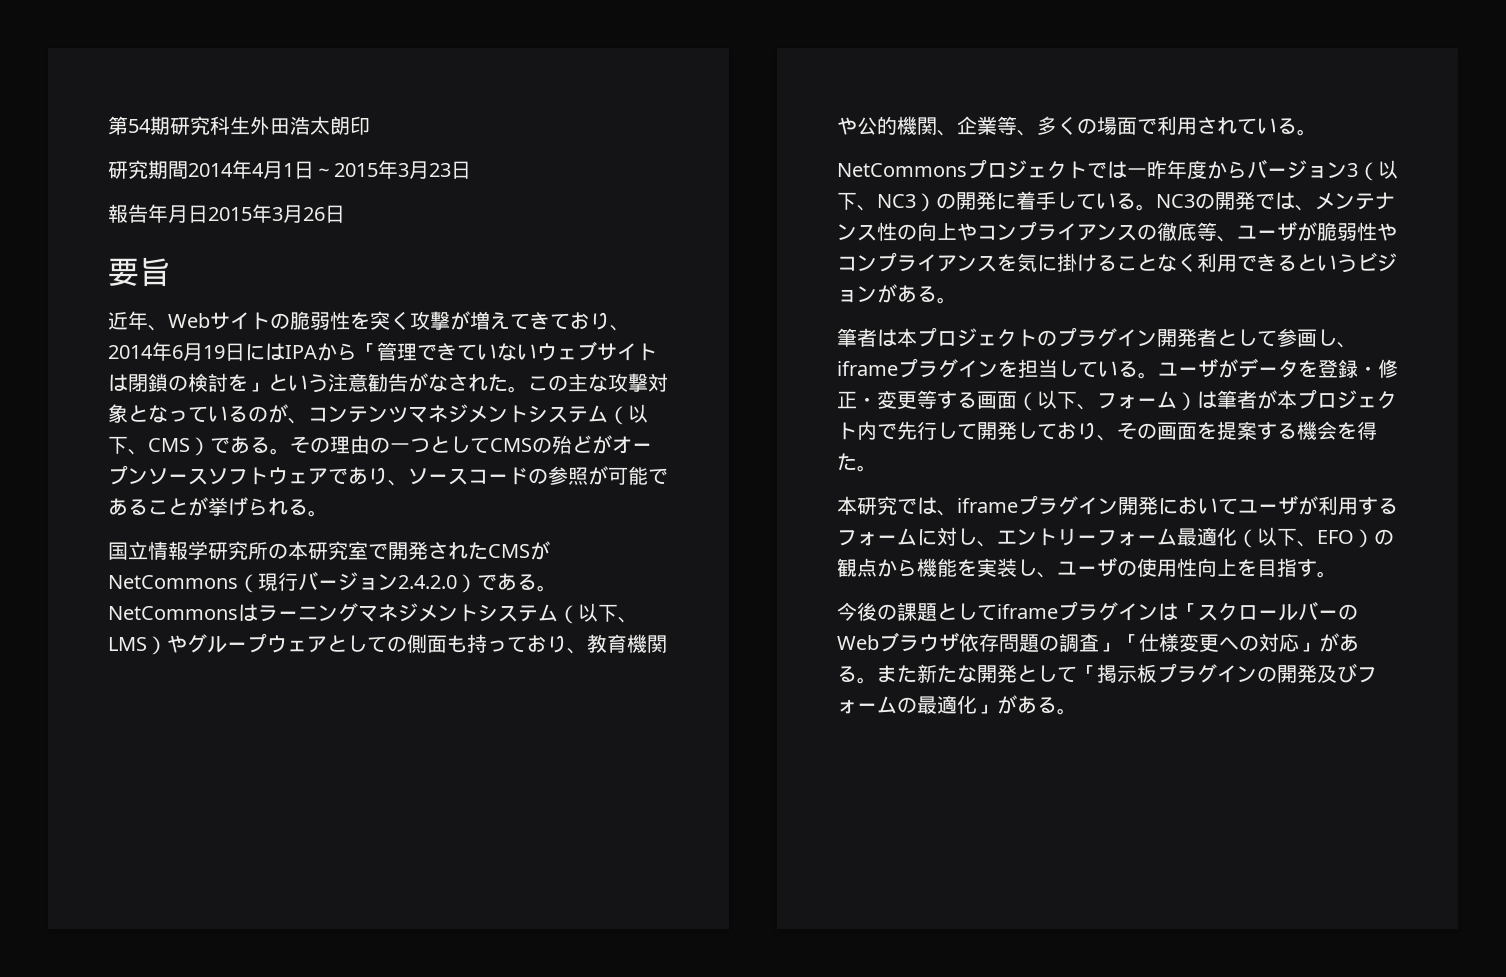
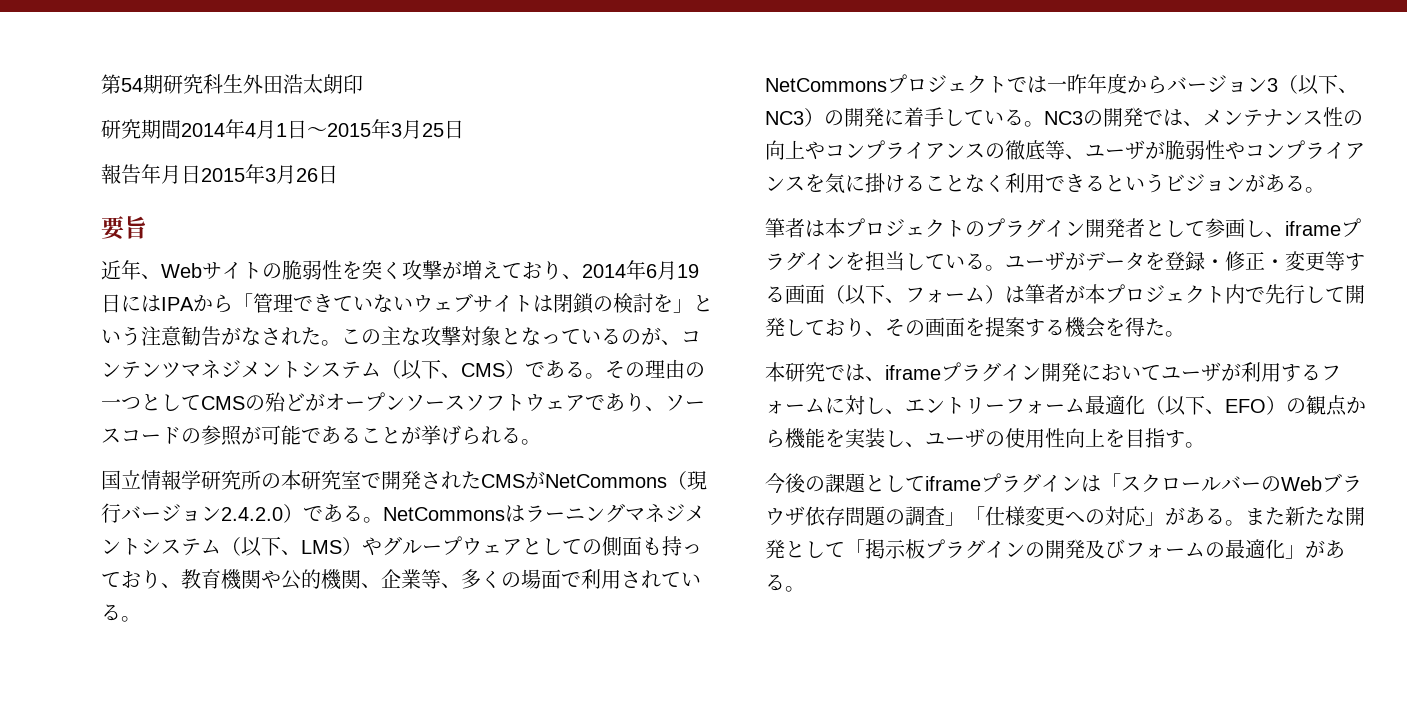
- 研究期間2014年4月1日～2015年3月23日
+ 研究期間2014年4月1日～2015年3月25日
- 近年、Webサイトの脆弱性を突く攻撃が増えてきており、2014年6月19日にはIPAから「管理できていないウェブサイトは閉鎖の検討を」という注意勧告がなされた。
+ 近年、Webサイトの脆弱性を突く攻撃が増えており、2014年6月19日にはIPAから「管理できていないウェブサイトは閉鎖の検討を」という注意勧告がなされた。

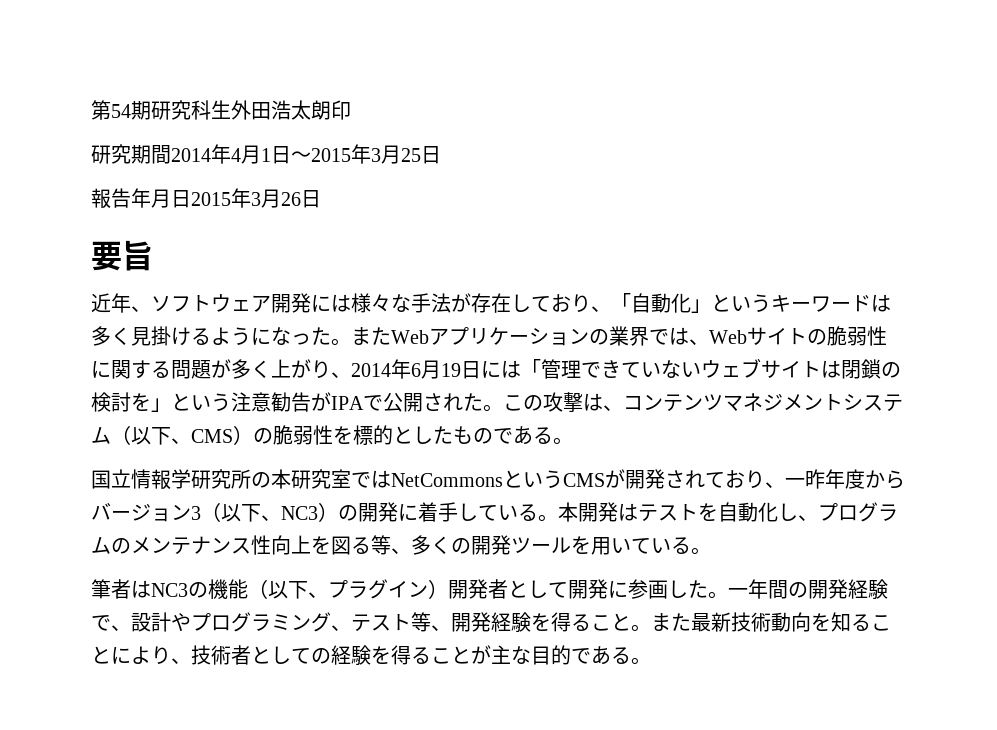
- 近年、Webサイトの脆弱性を突く攻撃が増えており、2014年6月19日にはIPAから「管理できていないウェブサイトは閉鎖の検討を」という注意勧告がなされた。
+ 近年、ソフトウェア開発には様々な手法が存在しており、「自動化」というキーワードは多く見掛けるようになった。またWebアプリケーションの業界では、Webサイトの脆弱性に関する問題が多く上がり、2014年6月19日には「管理できていないウェブサイトは閉鎖の検討を」という注意勧告がIPAで公開された。
- この主な攻撃対象となっているのが、コンテンツマネジメントシステム（以下、CMS）である。その理由の一つとしてCMSの殆どがオープンソースソフトウェアであり、ソースコードの参照が可能であることが挙げられる。
+ この攻撃は、コンテンツマネジメントシステム（以下、CMS）の脆弱性を標的としたものである。
- 国立情報学研究所の本研究室で開発されたCMSがNetCommons（現行バージョン2.4.2.0）である。NetCommonsはラーニングマネジメントシステム（以下、LMS）やグループウェアとしての側面も持っており、教育機関や公的機関、企業等、多くの場面で利用されている。
- NetCommonsプロジェクトでは一昨年度からバージョン3（以下、NC3）の開発に着手している。
+ 国立情報学研究所の本研究室ではNetCommonsというCMSが開発されており、一昨年度からバージョン3（以下、NC3）の開発に着手している。
- NC3の開発では、メンテナンス性の向上やコンプライアンスの徹底等、ユーザが脆弱性やコンプライアンスを気に掛けることなく利用できるというビジョンがある。
- 筆者は本プロジェクトのプラグイン開発者として参画し、iframeプラグインを担当している。ユーザがデータを登録・修正・変更等する画面（以下、フォーム）は筆者が本プロジェクト内で先行して開発しており、その画面を提案する機会を得た。
- 本研究では、iframeプラグイン開発においてユーザが利用するフォームに対し、エントリーフォーム最適化（以下、EFO）の観点から機能を実装し、ユーザの使用性向上を目指す。
- 今後の課題としてiframeプラグインは「スクロールバーのWebブラウザ依存問題の調査」「仕様変更への対応」がある。また新たな開発として「掲示板プラグインの開発及びフォームの最適化」がある。
+ 本開発はテストを自動化し、プログラムのメンテナンス性向上を図る等、多くの開発ツールを用いている。
+ 筆者はNC3の機能（以下、プラグイン）開発者として開発に参画した。一年間の開発経験で、設計やプログラミング、テスト等、開発経験を得ること。また最新技術動向を知ることにより、技術者としての経験を得ることが主な目的である。

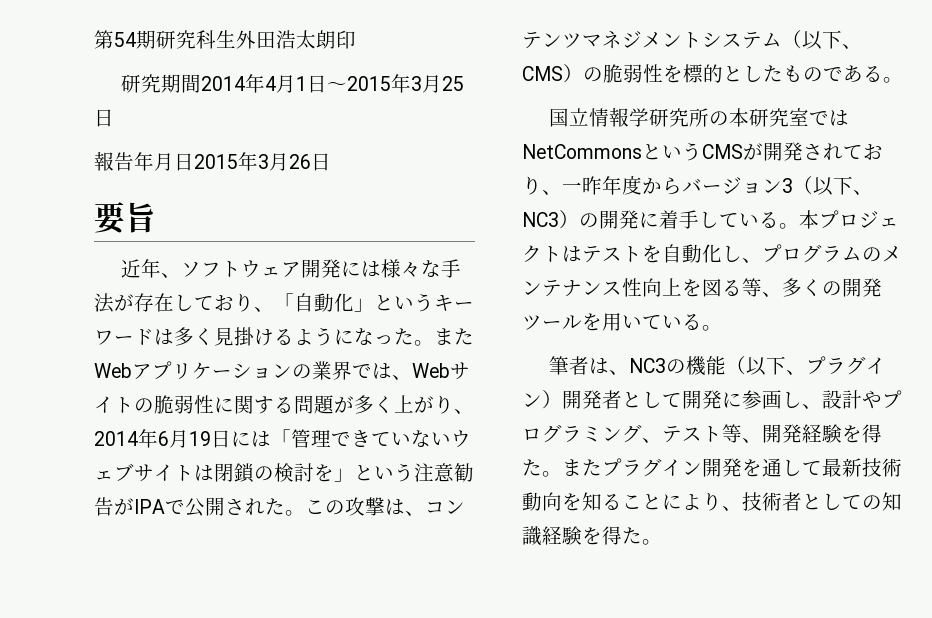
- 本開発はテストを自動化し、プログラムのメンテナンス性向上を図る等、多くの開発ツールを用いている。
+ 本プロジェクトはテストを自動化し、プログラムのメンテナンス性向上を図る等、多くの開発ツールを用いている。
- 筆者はNC3の機能（以下、プラグイン）開発者として開発に参画した。一年間の開発経験で、設計やプログラミング、テスト等、開発経験を得ること。また最新技術動向を知ることにより、技術者としての経験を得ることが主な目的である。
+ 筆者は、NC3の機能（以下、プラグイン）開発者として開発に参画し、設計やプログラミング、テスト等、開発経験を得た。またプラグイン開発を通して最新技術動向を知ることにより、技術者としての知識経験を得た。

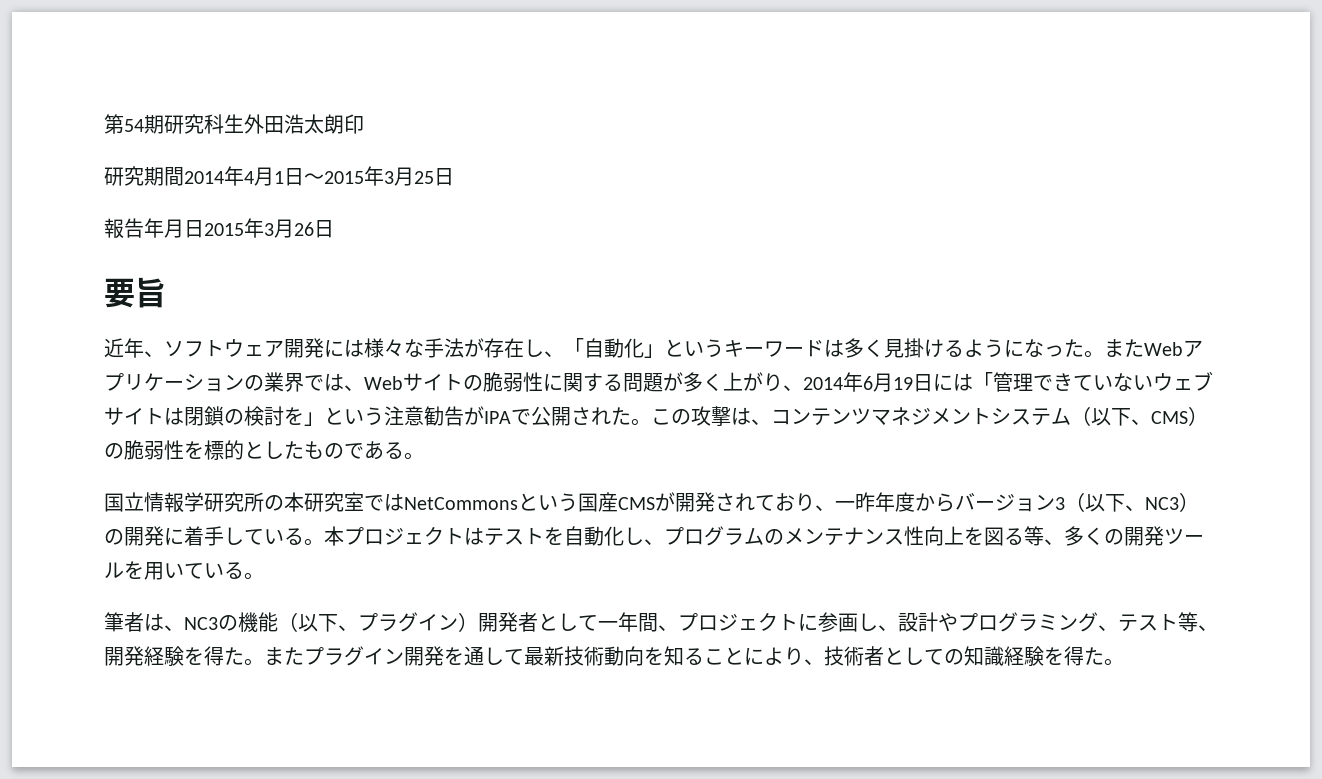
- 近年、ソフトウェア開発には様々な手法が存在しており、「自動化」というキーワードは多く見掛けるようになった。
+ 近年、ソフトウェア開発には様々な手法が存在し、「自動化」というキーワードは多く見掛けるようになった。
- 国立情報学研究所の本研究室ではNetCommonsというCMSが開発されており、一昨年度からバージョン3（以下、NC3）の開発に着手している。
+ 国立情報学研究所の本研究室ではNetCommonsという国産CMSが開発されており、一昨年度からバージョン3（以下、NC3）の開発に着手している。
- 筆者は、NC3の機能（以下、プラグイン）開発者として開発に参画し、設計やプログラミング、テスト等、開発経験を得た。
+ 筆者は、NC3の機能（以下、プラグイン）開発者として一年間、プロジェクトに参画し、設計やプログラミング、テスト等、開発経験を得た。

